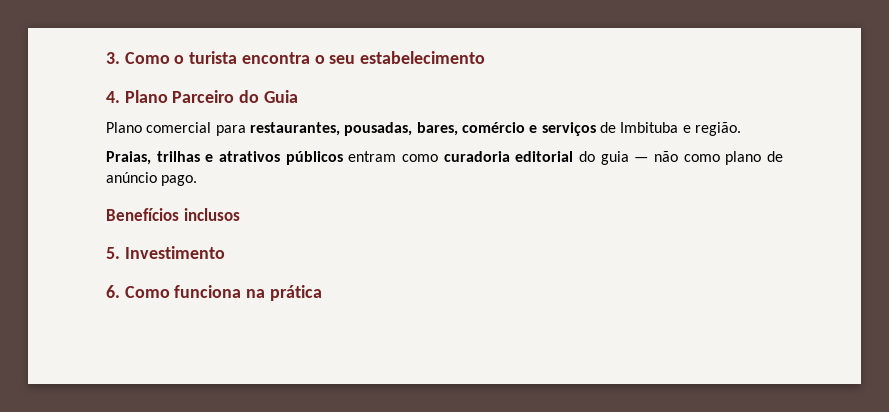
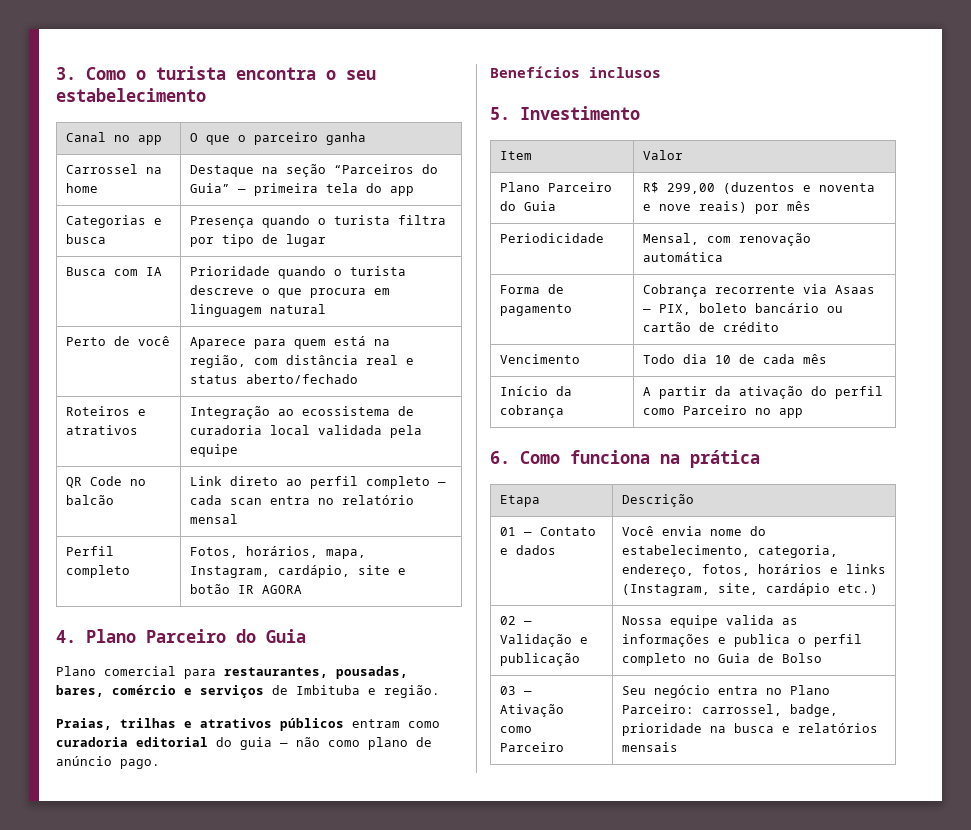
+ Canal no app | O que o parceiro ganha
+ Carrossel na home | Destaque na seção “Parceiros do Guia” — primeira tela do app
+ Categorias e busca | Presença quando o turista filtra por tipo de lugar
+ Busca com IA | Prioridade quando o turista descreve o que procura em linguagem natural
+ Perto de você | Aparece para quem está na região, com distância real e status aberto/fechado
+ Roteiros e atrativos | Integração ao ecossistema de curadoria local validada pela equipe
+ QR Code no balcão | Link direto ao perfil completo — cada scan entra no relatório mensal
+ Perfil completo | Fotos, horários, mapa, Instagram, cardápio, site e botão IR AGORA
+ Item | Valor
+ Plano Parceiro do Guia | R$ 299,00 (duzentos e noventa e nove reais) por mês
+ Periodicidade | Mensal, com renovação automática
+ Forma de pagamento | Cobrança recorrente via Asaas — PIX, boleto bancário ou cartão de crédito
+ Vencimento | Todo dia 10 de cada mês
+ Início da cobrança | A partir da ativação do perfil como Parceiro no app
+ Etapa | Descrição
+ 01 — Contato e dados | Você envia nome do estabelecimento, categoria, endereço, fotos, horários e links (Instagram, site, cardápio etc.)
+ 02 — Validação e publicação | Nossa equipe valida as informações e publica o perfil completo no Guia de Bolso
+ 03 — Ativação como Parceiro | Seu negócio entra no Plano Parceiro: carrossel, badge, prioridade na busca e relatórios mensais

